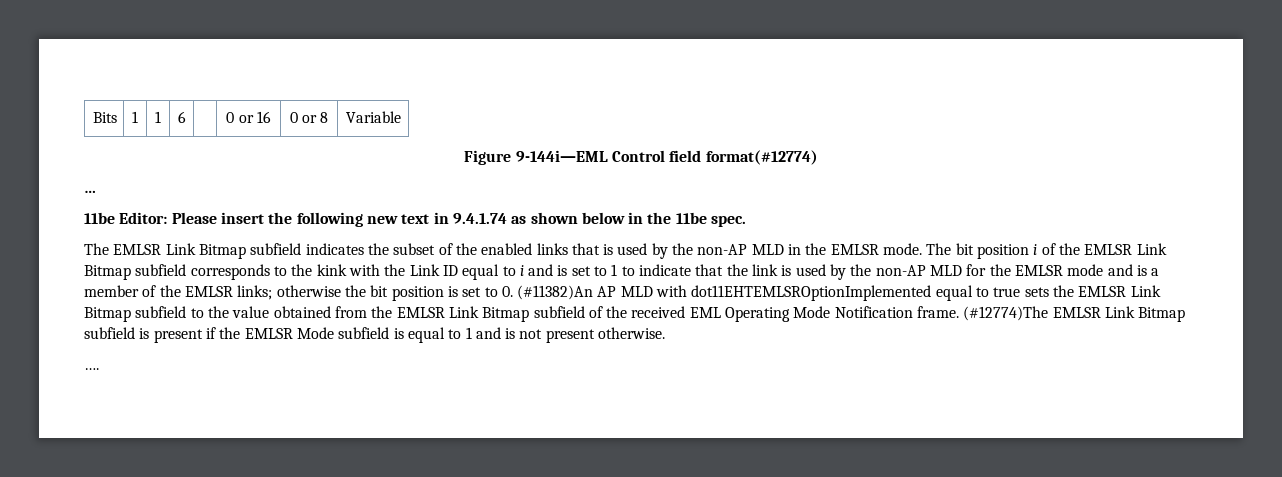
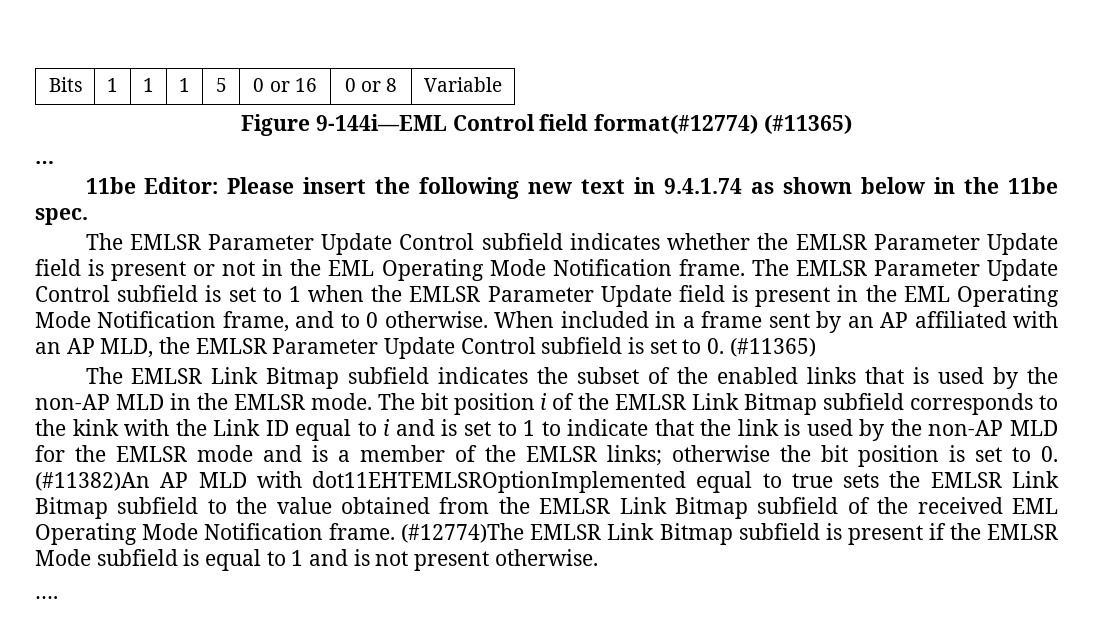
- Bits | 1 | 1 | 6 | | 0 or 16 | 0 or 8 | Variable
+ Bits | 1 | 1 | 1 | 5 | 0 or 16 | 0 or 8 | Variable
- Figure 9-144i—EML Control field format(#12774)
+ Figure 9-144i—EML Control field format(#12774) (#11365)
+ The EMLSR Parameter Update Control subfield indicates whether the EMLSR Parameter Update field is present or not in the EML Operating Mode Notification frame. The EMLSR Parameter Update Control subfield is set to 1 when the EMLSR Parameter Update field is present in the EML Operating Mode Notification frame, and to 0 otherwise. When included in a frame sent by an AP affiliated with an AP MLD, the EMLSR Parameter Update Control subfield is set to 0. (#11365)

